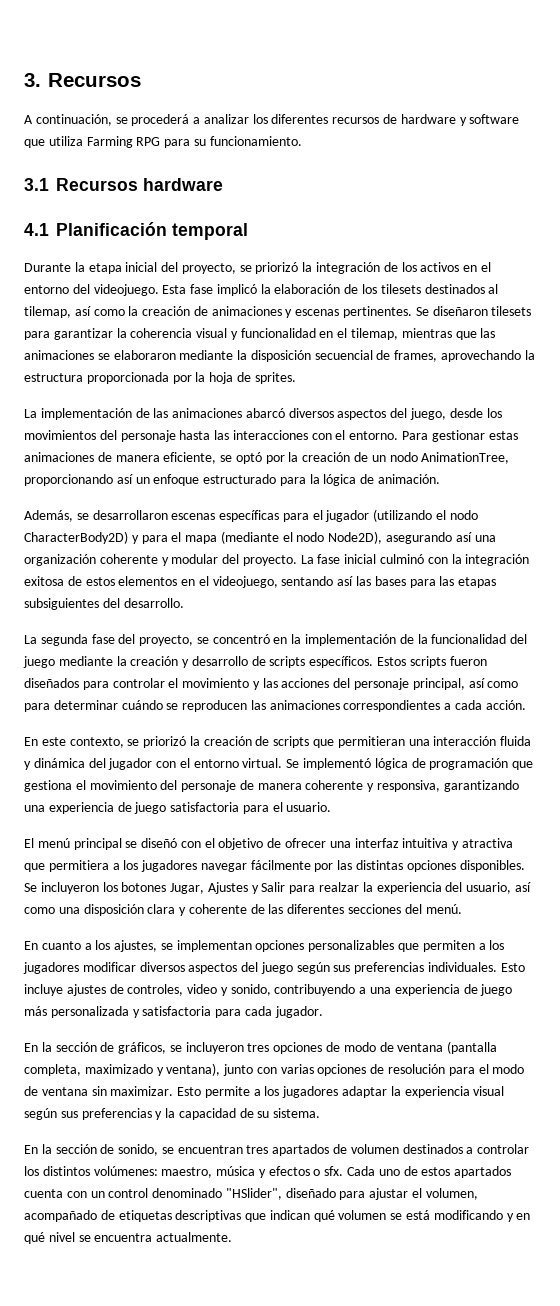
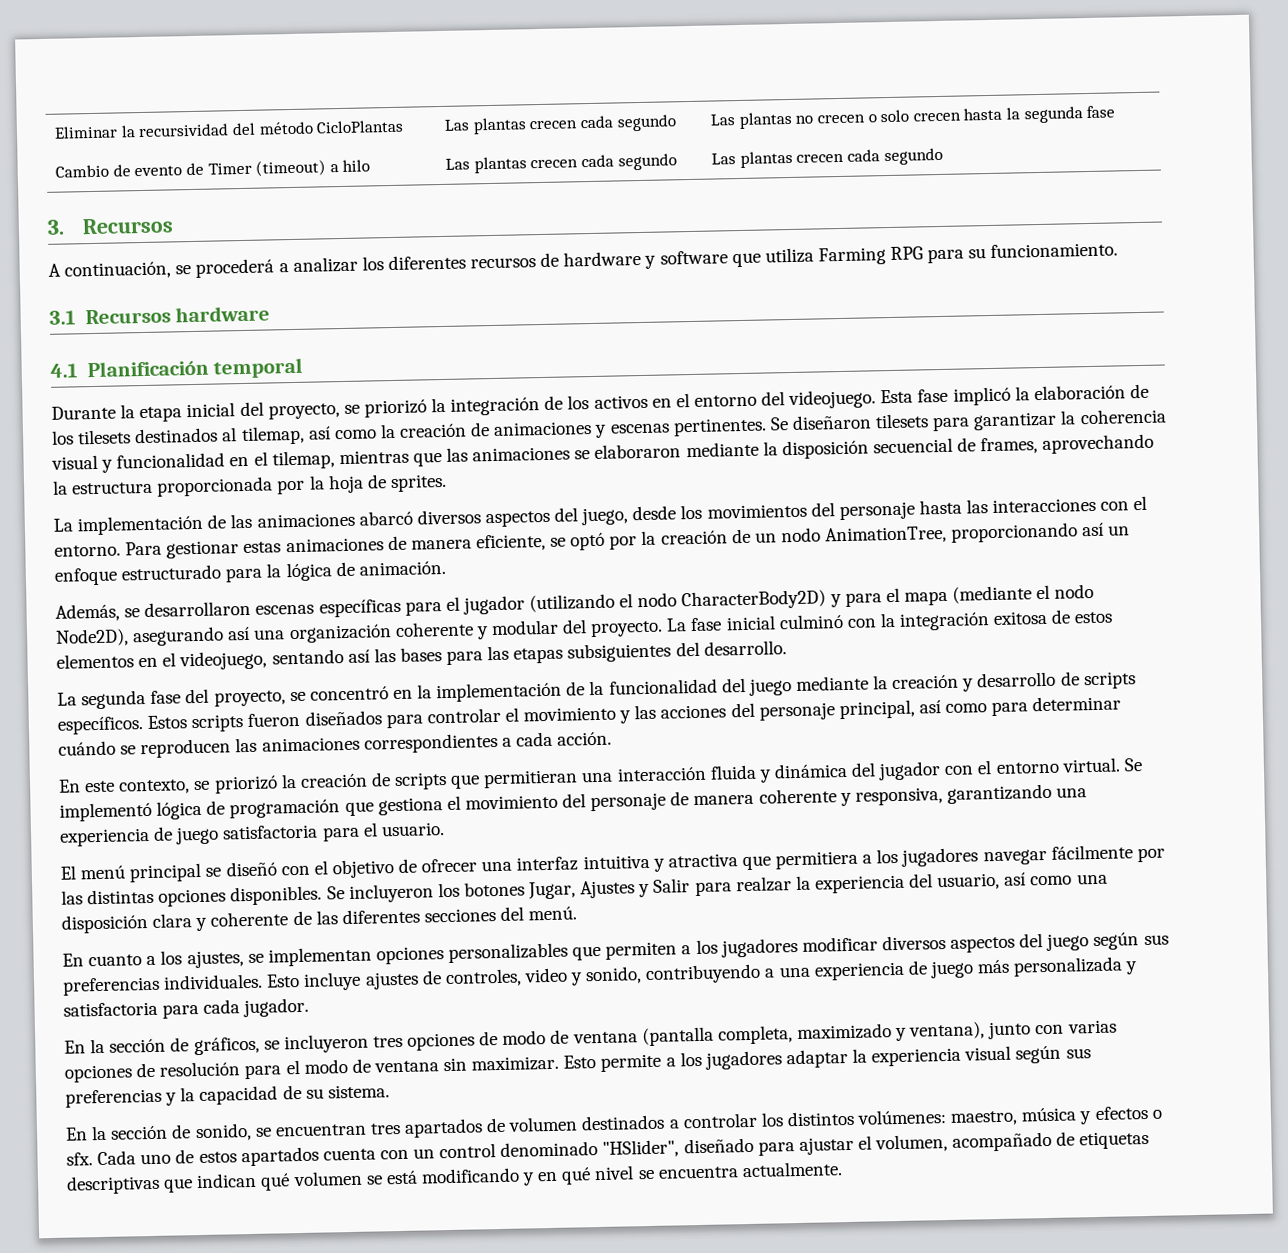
+ Eliminar la recursividad del método CicloPlantas | Las plantas crecen cada segundo | Las plantas no crecen o solo crecen hasta la segunda fase
+ Cambio de evento de Timer (timeout) a hilo | Las plantas crecen cada segundo | Las plantas crecen cada segundo

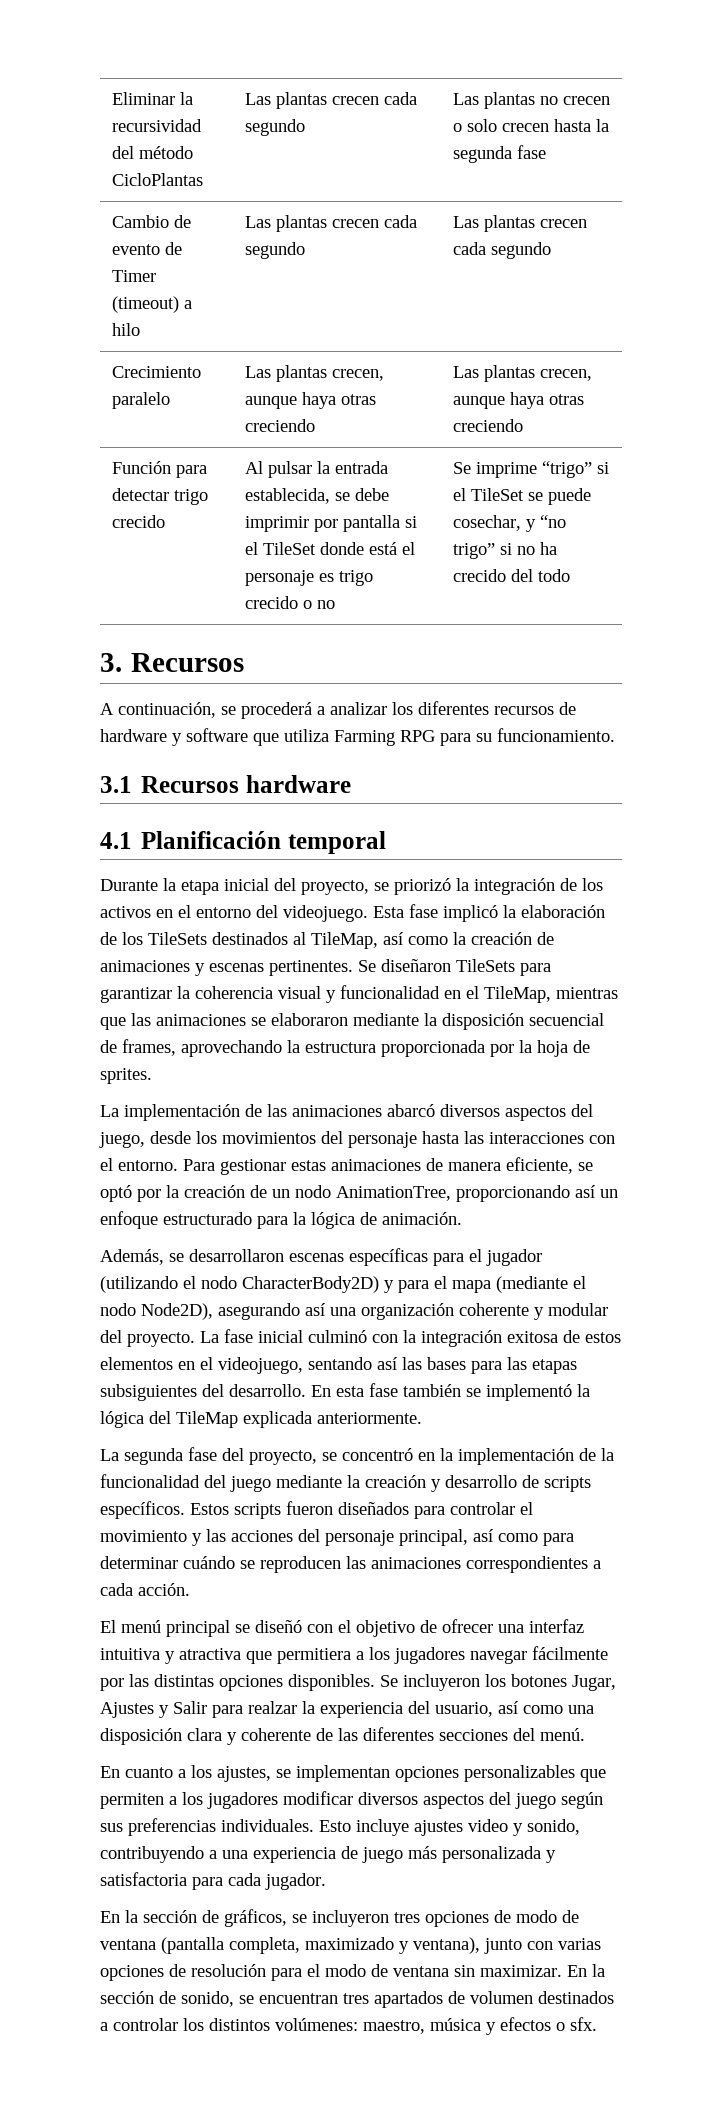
+ Crecimiento paralelo | Las plantas crecen, aunque haya otras creciendo | Las plantas crecen, aunque haya otras creciendo
+ Función para detectar trigo crecido | Al pulsar la entrada establecida, se debe imprimir por pantalla si el TileSet donde está el personaje es trigo crecido o no | Se imprime “trigo” si el TileSet se puede cosechar, y “no trigo” si no ha crecido del todo
- Esta fase implicó la elaboración de los tilesets destinados al tilemap, así como la creación de animaciones y escenas pertinentes.
+ Esta fase implicó la elaboración de los TileSets destinados al TileMap, así como la creación de animaciones y escenas pertinentes.
- Se diseñaron tilesets para garantizar la coherencia visual y funcionalidad en el tilemap, mientras que las animaciones se elaboraron mediante la disposición secuencial de frames, aprovechando la estructura proporcionada por la hoja de sprites.
+ Se diseñaron TileSets para garantizar la coherencia visual y funcionalidad en el TileMap, mientras que las animaciones se elaboraron mediante la disposición secuencial de frames, aprovechando la estructura proporcionada por la hoja de sprites.
+ En esta fase también se implementó la lógica del TileMap explicada anteriormente.
- En este contexto, se priorizó la creación de scripts que permitieran una interacción fluida y dinámica del jugador con el entorno virtual. Se implementó lógica de programación que gestiona el movimiento del personaje de manera coherente y responsiva, garantizando una experiencia de juego satisfactoria para el usuario.
- Esto incluye ajustes de controles, video y sonido, contribuyendo a una experiencia de juego más personalizada y satisfactoria para cada jugador.
+ Esto incluye ajustes video y sonido, contribuyendo a una experiencia de juego más personalizada y satisfactoria para cada jugador.
- En la sección de gráficos, se incluyeron tres opciones de modo de ventana (pantalla completa, maximizado y ventana), junto con varias opciones de resolución para el modo de ventana sin maximizar. Esto permite a los jugadores adaptar la experiencia visual según sus preferencias y la capacidad de su sistema.
- En la sección de sonido, se encuentran tres apartados de volumen destinados a controlar los distintos volúmenes: maestro, música y efectos o sfx. Cada uno de estos apartados cuenta con un control denominado "HSlider", diseñado para ajustar el volumen, acompañado de etiquetas descriptivas que indican qué volumen se está modificando y en qué nivel se encuentra actualmente.
+ En la sección de gráficos, se incluyeron tres opciones de modo de ventana (pantalla completa, maximizado y ventana), junto con varias opciones de resolución para el modo de ventana sin maximizar. En la sección de sonido, se encuentran tres apartados de volumen destinados a controlar los distintos volúmenes: maestro, música y efectos o sfx.

